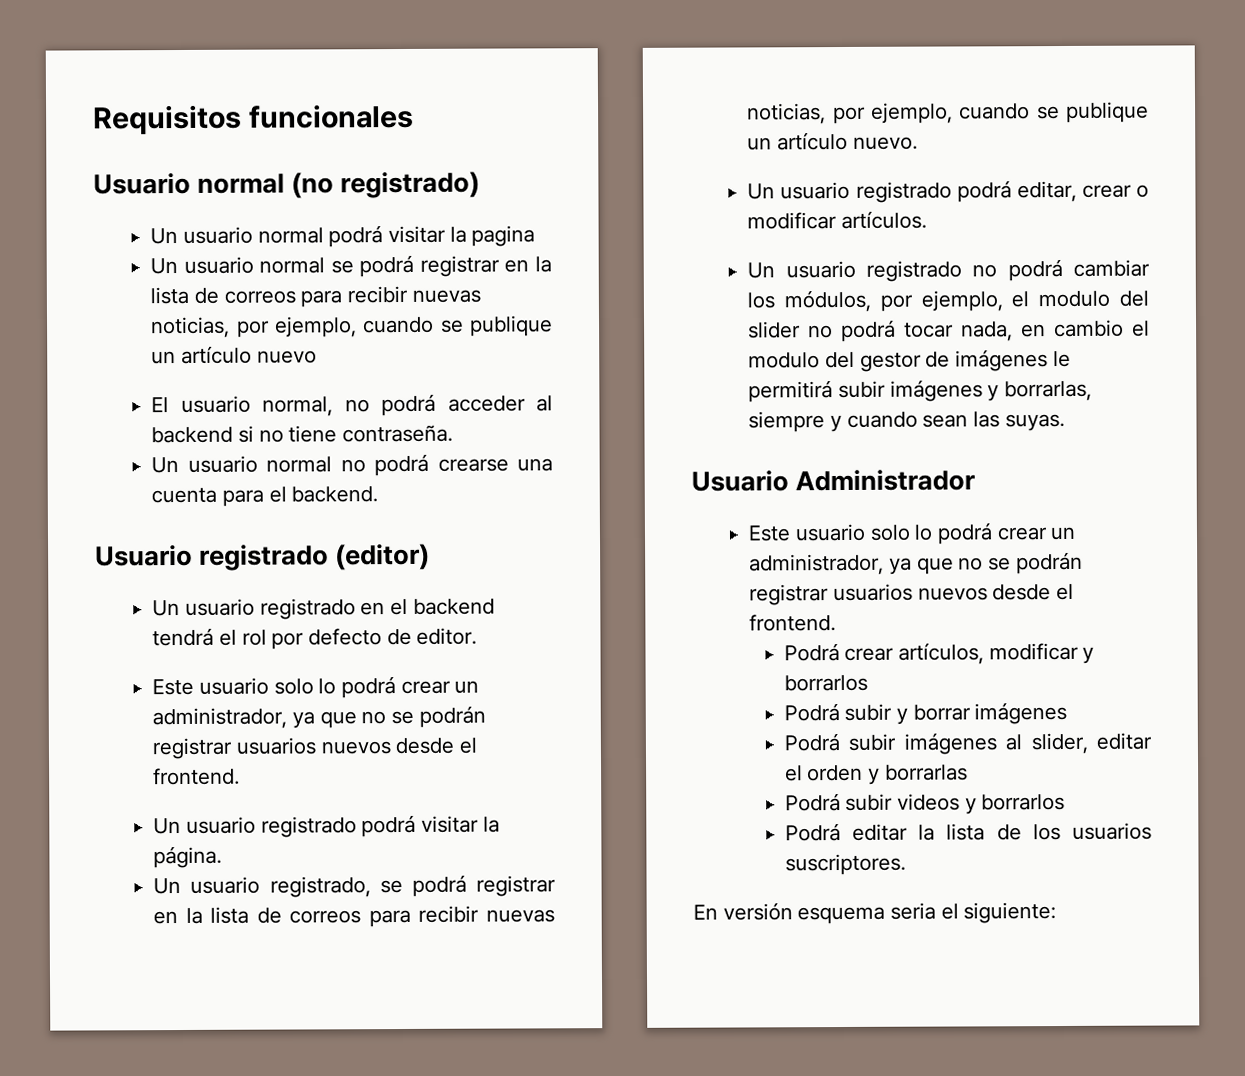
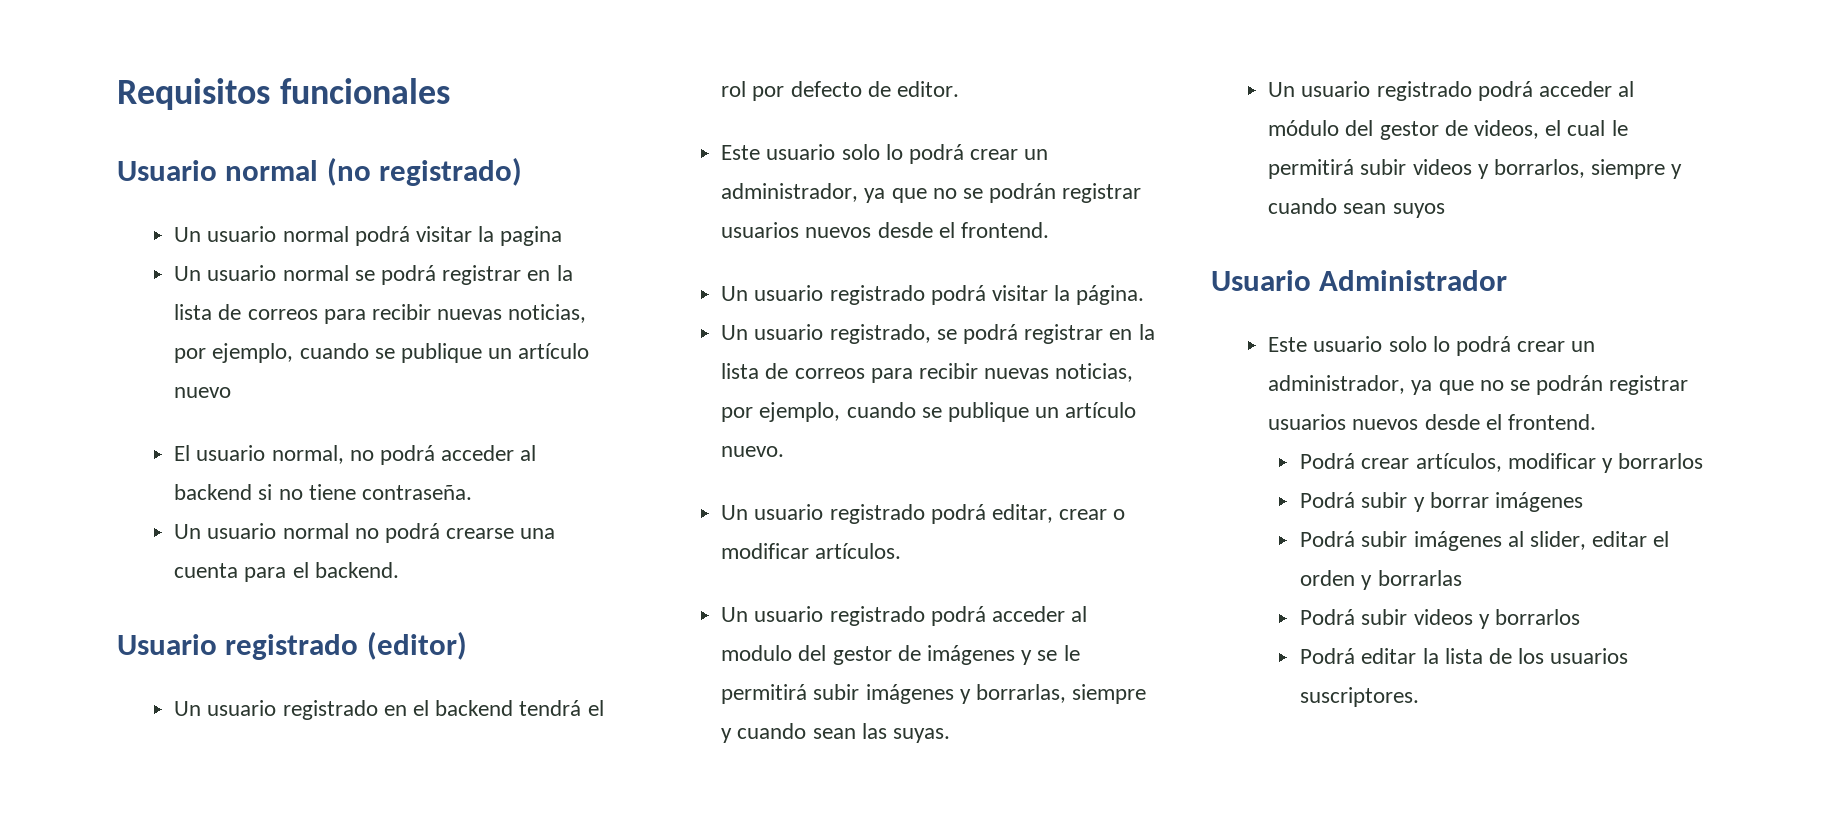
- Un usuario registrado no podrá cambiar los módulos, por ejemplo, el modulo del slider no podrá tocar nada, en cambio el modulo del gestor de imágenes le permitirá subir imágenes y borrarlas, siempre y cuando sean las suyas.
+ Un usuario registrado podrá acceder al modulo del gestor de imágenes y se le permitirá subir imágenes y borrarlas, siempre y cuando sean las suyas.
+ Un usuario registrado podrá acceder al módulo del gestor de videos, el cual le permitirá subir videos y borrarlos, siempre y cuando sean suyos
- En versión esquema seria el siguiente:

